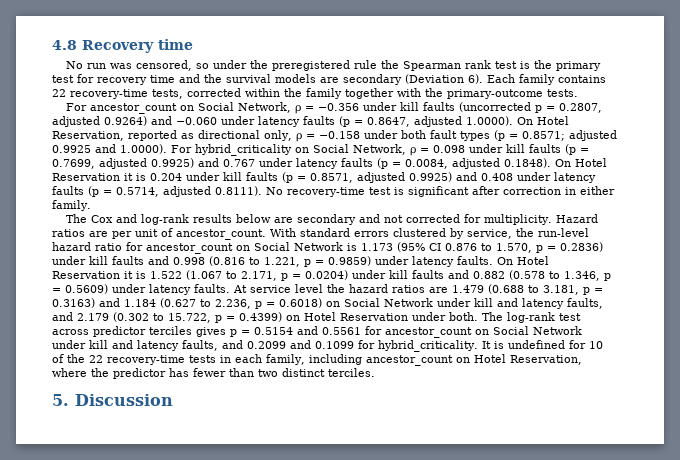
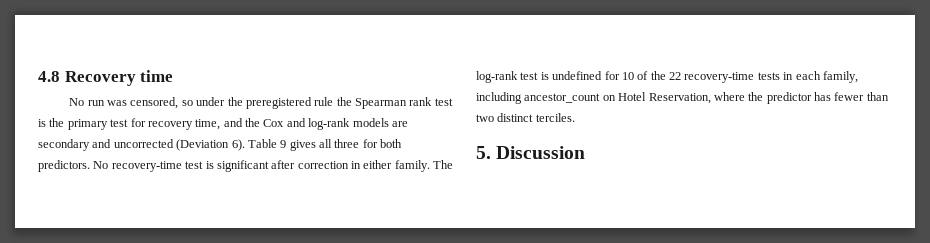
- No run was censored, so under the preregistered rule the Spearman rank test is the primary test for recovery time and the survival models are secondary (Deviation 6). Each family contains 22 recovery-time tests, corrected within the family together with the primary-outcome tests.
- For ancestor_count on Social Network, ρ = −0.356 under kill faults (uncorrected p = 0.2807, adjusted 0.9264) and −0.060 under latency faults (p = 0.8647, adjusted 1.0000). On Hotel Reservation, reported as directional only, ρ = −0.158 under both fault types (p = 0.8571; adjusted 0.9925 and 1.0000). For hybrid_criticality on Social Network, ρ = 0.098 under kill faults (p = 0.7699, adjusted 0.9925) and 0.767 under latency faults (p = 0.0084, adjusted 0.1848). On Hotel Reservation it is 0.204 under kill faults (p = 0.8571, adjusted 0.9925) and 0.408 under latency faults (p = 0.5714, adjusted 0.8111). No recovery-time test is significant after correction in either family.
- The Cox and log-rank results below are secondary and not corrected for multiplicity. Hazard ratios are per unit of ancestor_count. With standard errors clustered by service, the run-level hazard ratio for ancestor_count on Social Network is 1.173 (95% CI 0.876 to 1.570, p = 0.2836) under kill faults and 0.998 (0.816 to 1.221, p = 0.9859) under latency faults. On Hotel Reservation it is 1.522 (1.067 to 2.171, p = 0.0204) under kill faults and 0.882 (0.578 to 1.346, p = 0.5609) under latency faults. At service level the hazard ratios are 1.479 (0.688 to 3.181, p = 0.3163) and 1.184 (0.627 to 2.236, p = 0.6018) on Social Network under kill and latency faults, and 2.179 (0.302 to 15.722, p = 0.4399) on Hotel Reservation under both. The log-rank test across predictor terciles gives p = 0.5154 and 0.5561 for ancestor_count on Social Network under kill and latency faults, and 0.2099 and 0.1099 for hybrid_criticality. It is undefined for 10 of the 22 recovery-time tests in each family, including ancestor_count on Hotel Reservation, where the predictor has fewer than two distinct terciles.
+ No run was censored, so under the preregistered rule the Spearman rank test is the primary test for recovery time, and the Cox and log-rank models are secondary and uncorrected (Deviation 6). Table 9 gives all three for both predictors. No recovery-time test is significant after correction in either family. The log-rank test is undefined for 10 of the 22 recovery-time tests in each family, including ancestor_count on Hotel Reservation, where the predictor has fewer than two distinct terciles.

